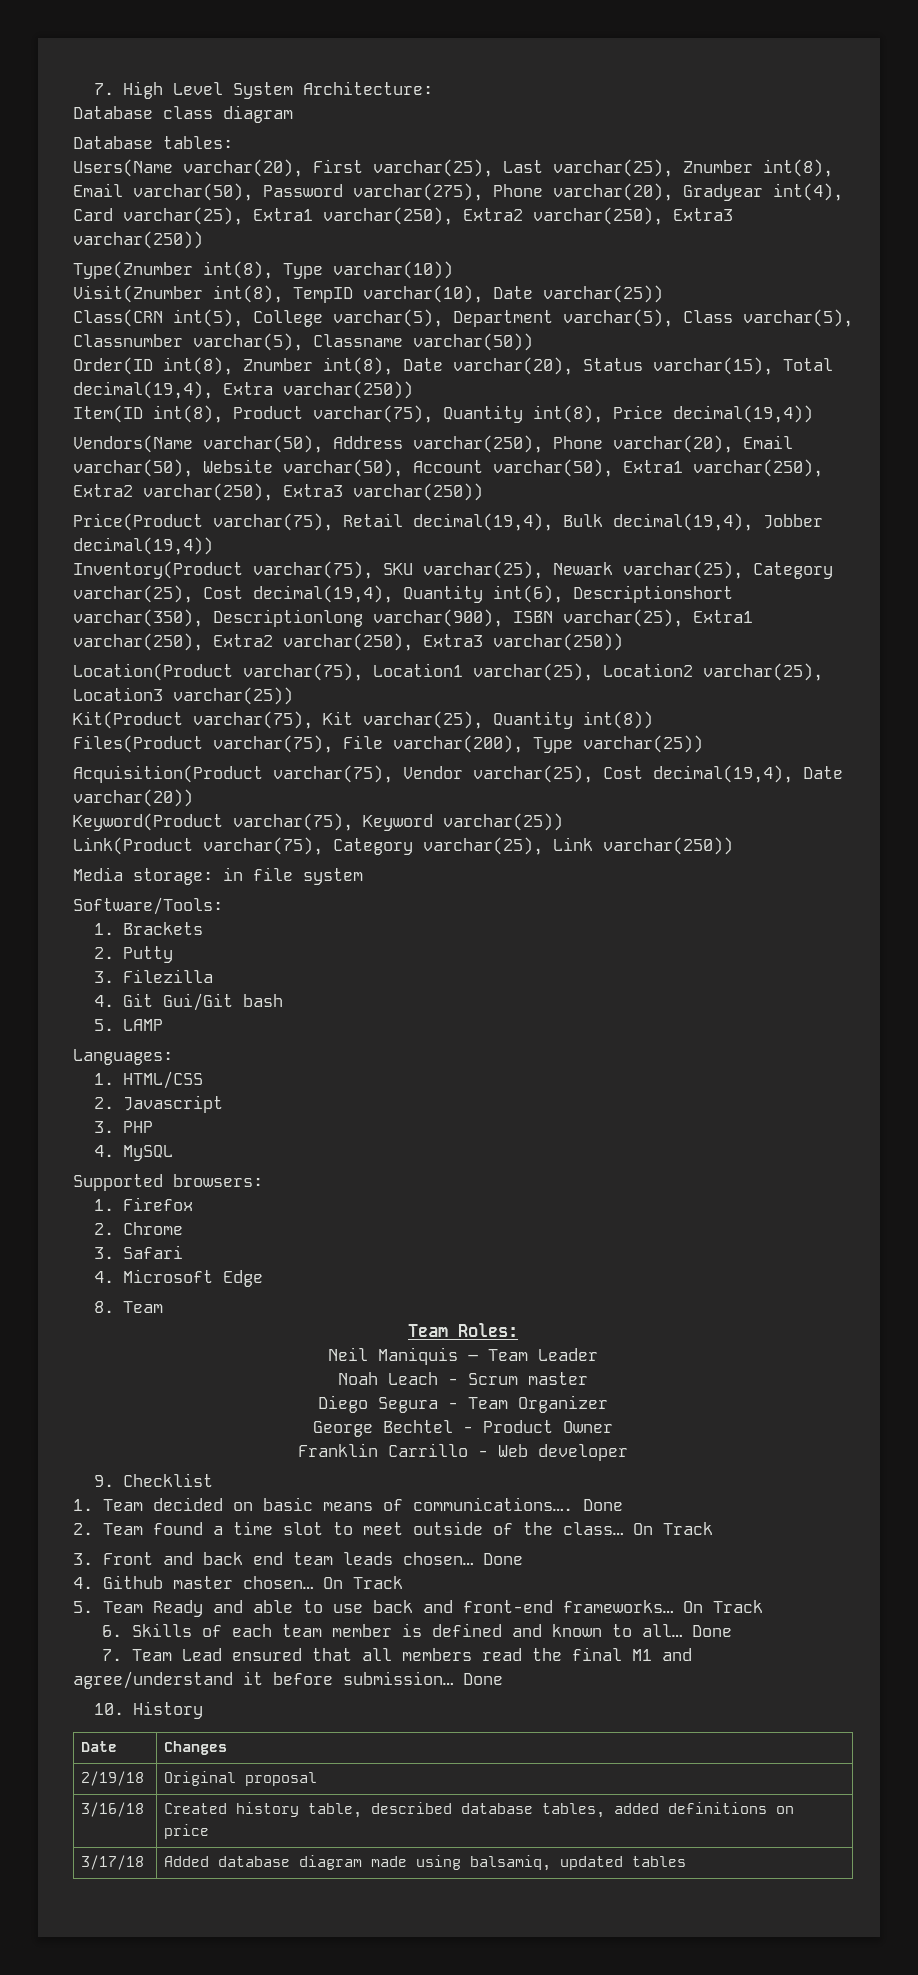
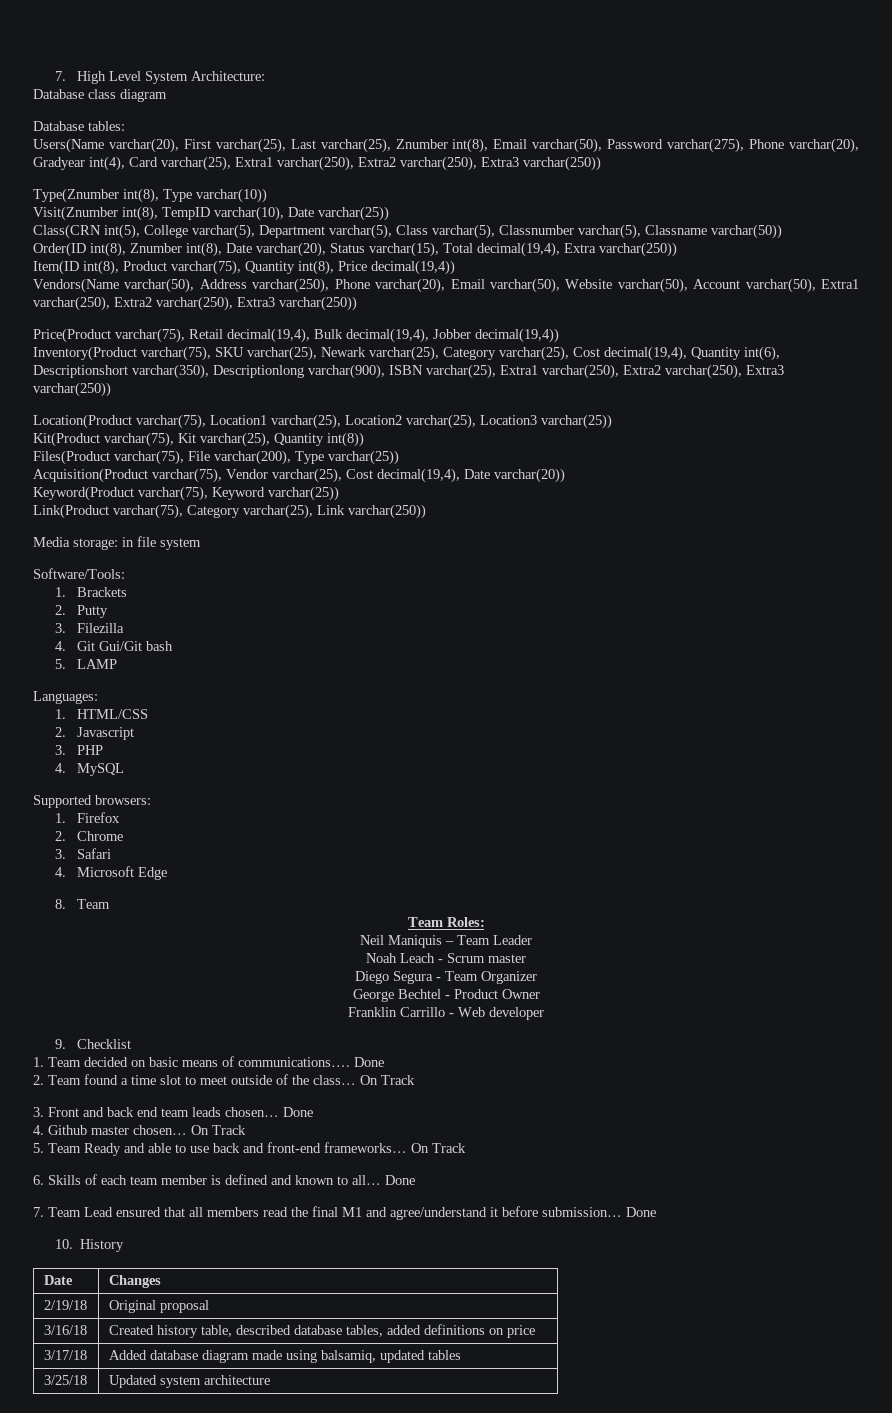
+ 3/25/18 | Updated system architecture

